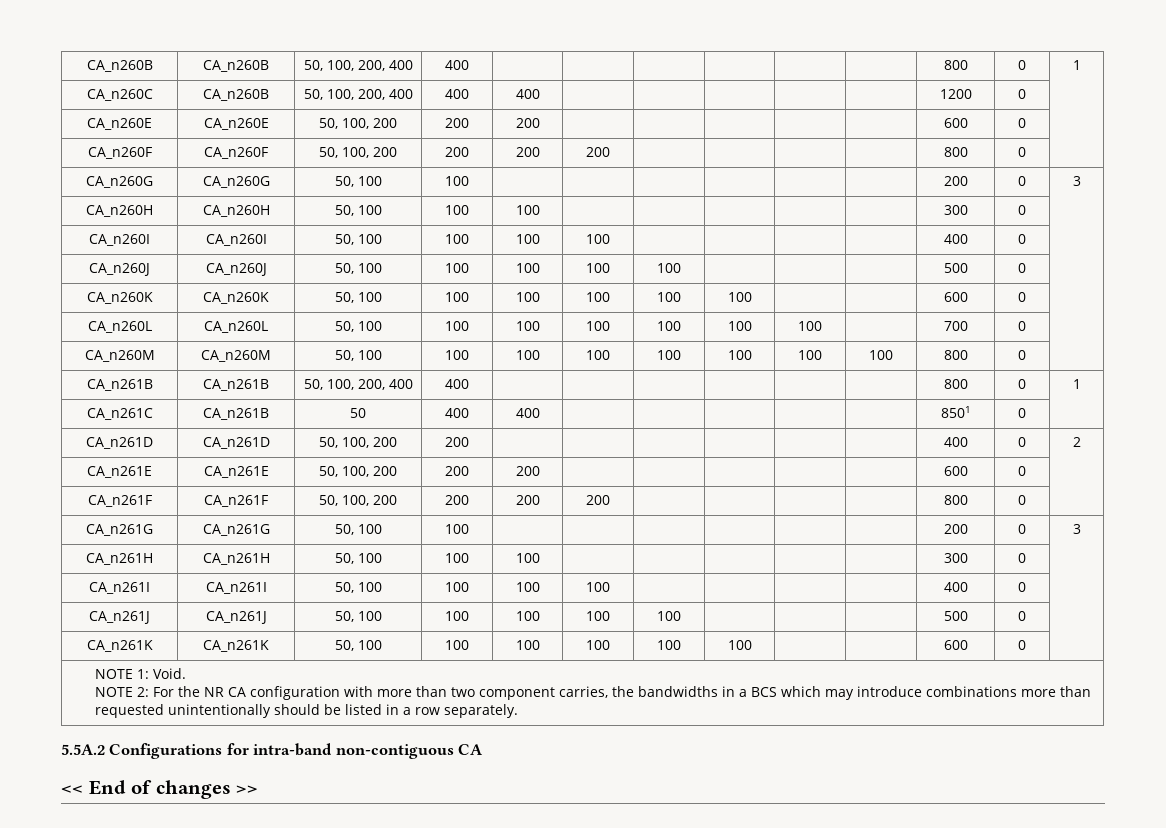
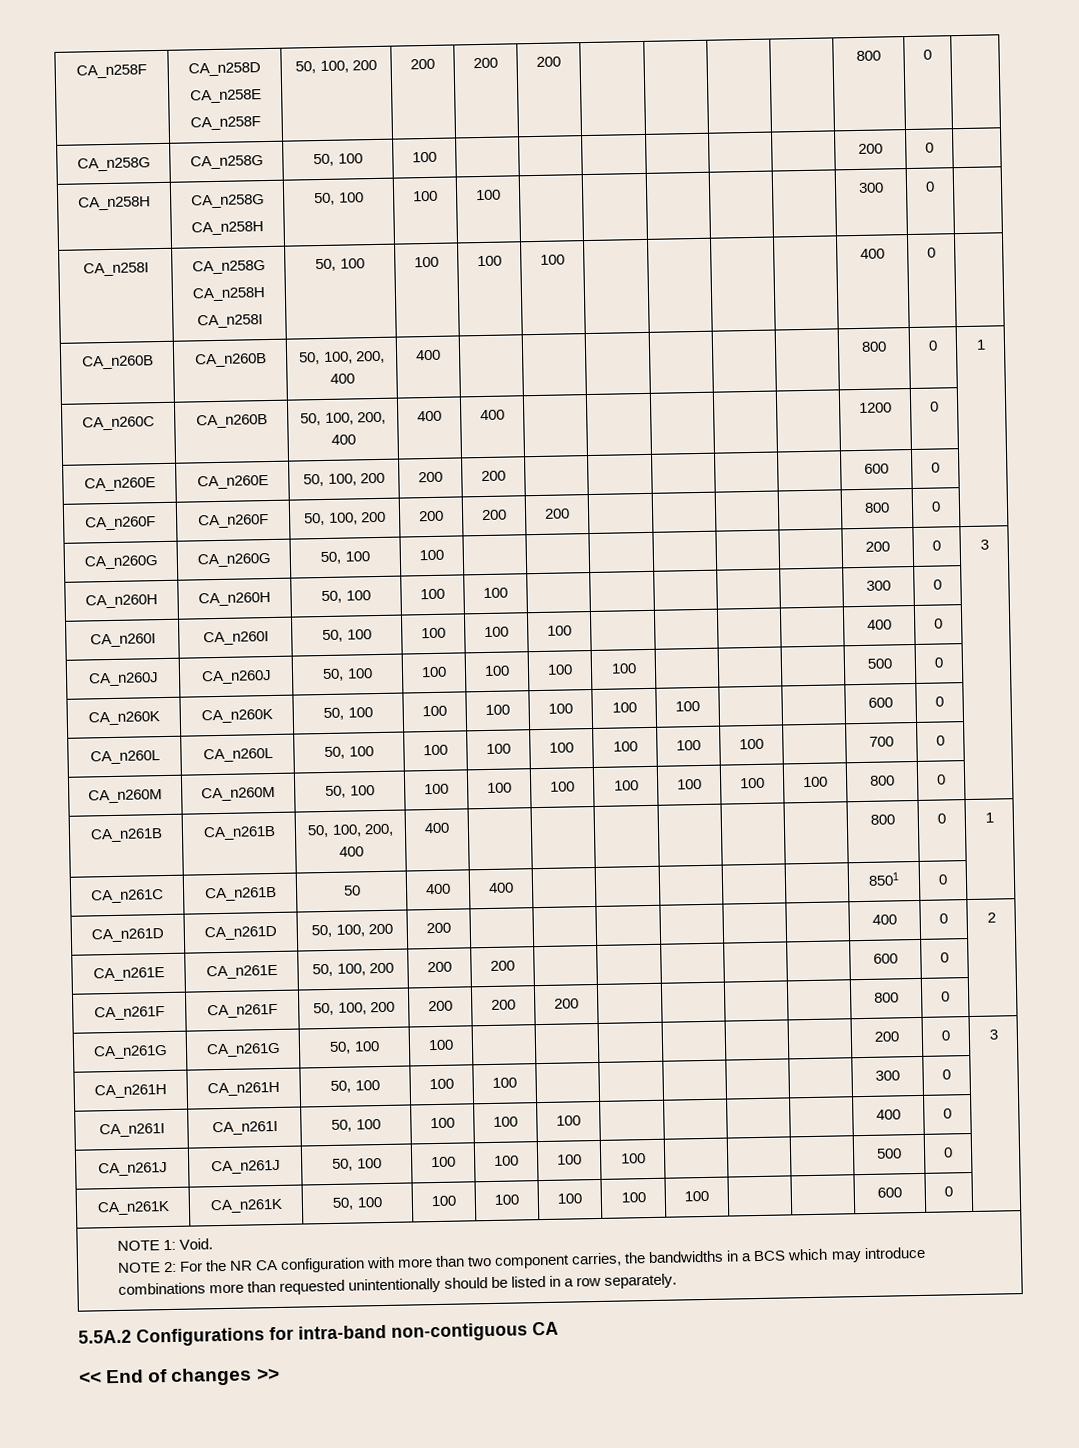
+ CA_n258F | CA_n258D
+ CA_n258E
+ CA_n258F | 50, 100, 200 | 200 | 200 | 200 | | | | | 800 | 0 |
+ CA_n258G | CA_n258G | 50, 100 | 100 | | | | | | | 200 | 0 |
+ CA_n258H | CA_n258G
+ CA_n258H | 50, 100 | 100 | 100 | | | | | | 300 | 0 |
+ CA_n258I | CA_n258G
+ CA_n258H
+ CA_n258I | 50, 100 | 100 | 100 | 100 | | | | | 400 | 0 |

